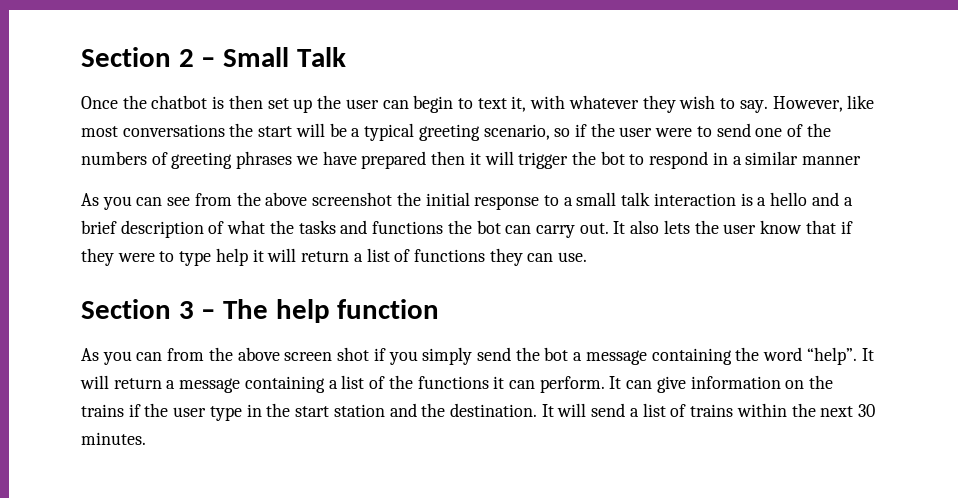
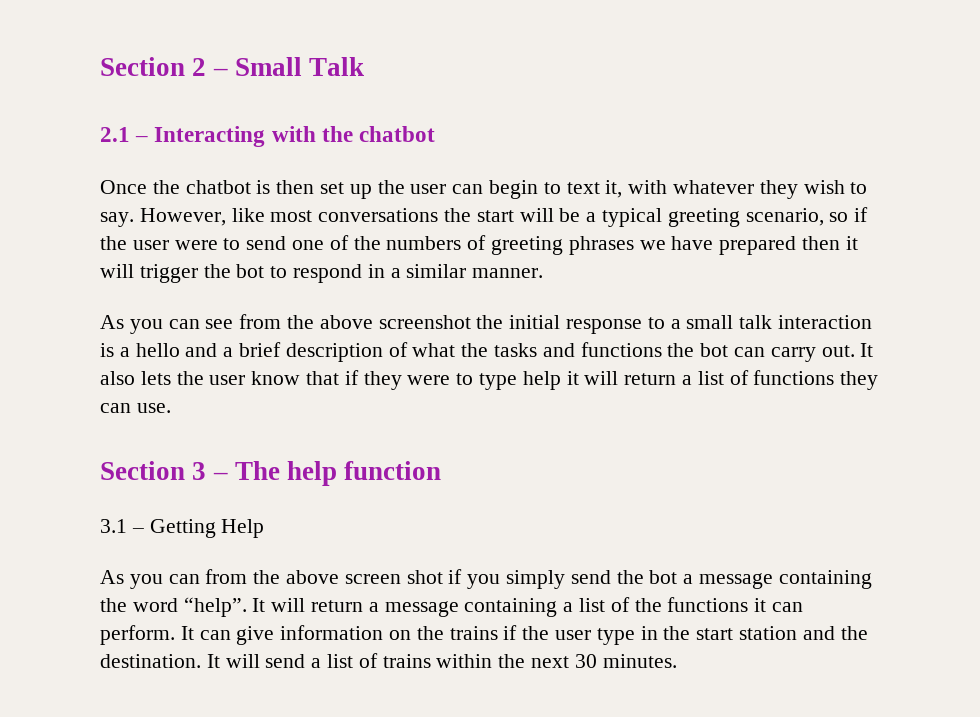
+ 2.1 – Interacting with the chatbot
- However, like most conversations the start will be a typical greeting scenario, so if the user were to send one of the numbers of greeting phrases we have prepared then it will trigger the bot to respond in a similar manner
+ However, like most conversations the start will be a typical greeting scenario, so if the user were to send one of the numbers of greeting phrases we have prepared then it will trigger the bot to respond in a similar manner.
+ 3.1 – Getting Help

